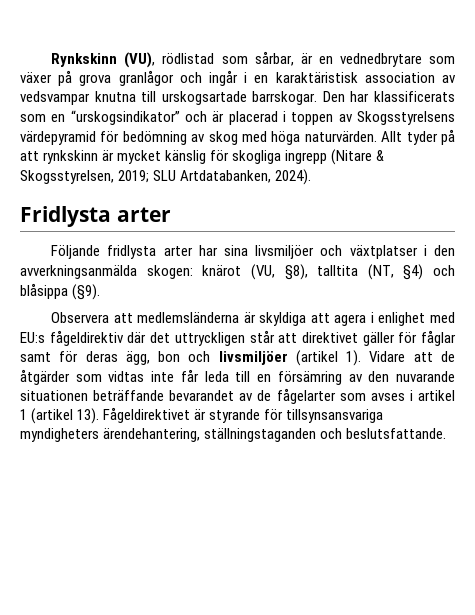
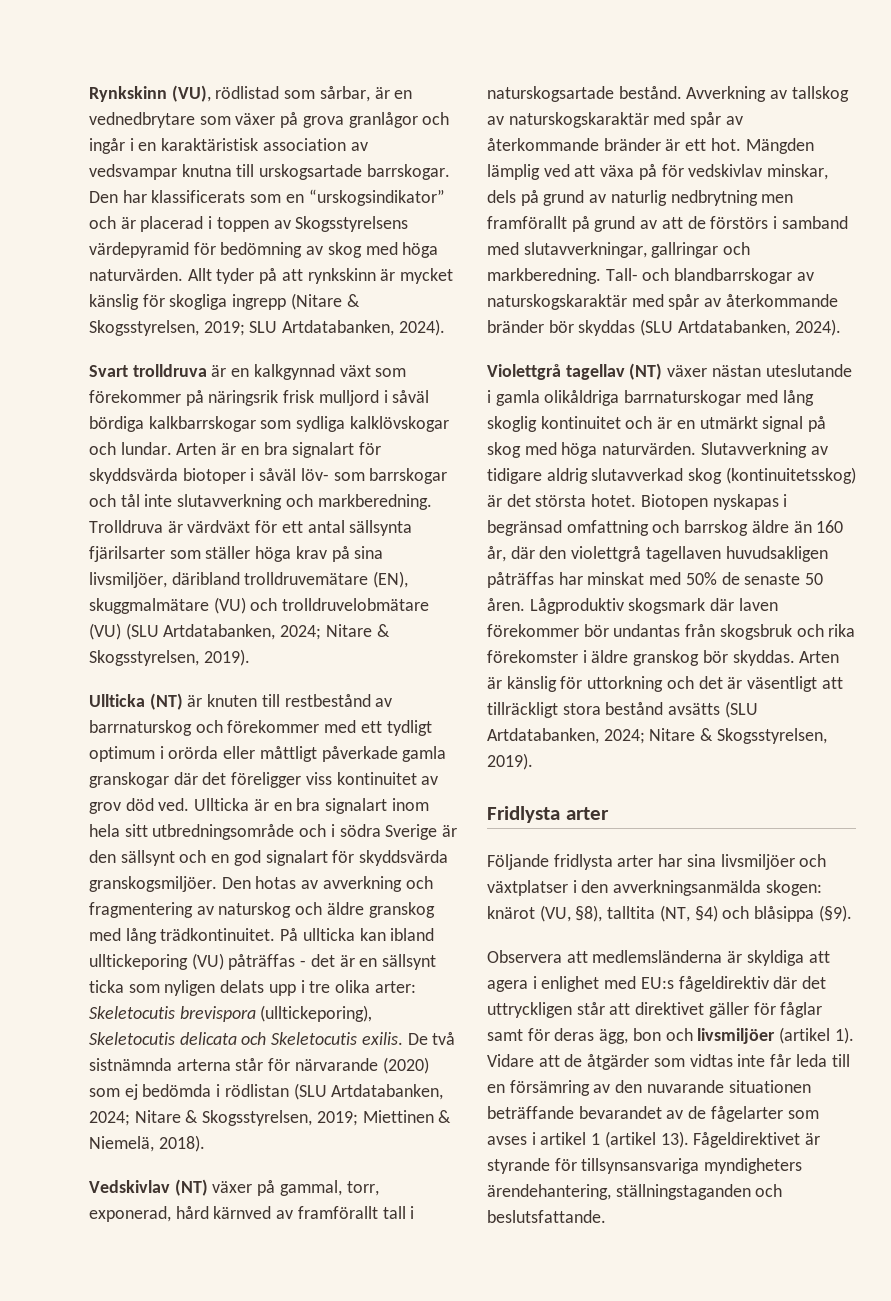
+ Svart trolldruva är en kalkgynnad växt som förekommer på näringsrik frisk mulljord i såväl bördiga kalkbarrskogar som sydliga kalklövskogar och lundar. Arten är en bra signalart för skyddsvärda biotoper i såväl löv- som barrskogar och tål inte slutavverkning och markberedning. Trolldruva är värdväxt för ett antal sällsynta fjärilsarter som ställer höga krav på sina livsmiljöer, däribland trolldruvemätare (EN), skuggmalmätare (VU) och trolldruvelobmätare (VU) (SLU Artdatabanken, 2024; Nitare & Skogsstyrelsen, 2019).
+ Ullticka (NT) är knuten till restbestånd av barrnaturskog och förekommer med ett tydligt optimum i orörda eller måttligt påverkade gamla granskogar där det föreligger viss kontinuitet av grov död ved. Ullticka är en bra signalart inom hela sitt utbredningsområde och i södra Sverige är den sällsynt och en god signalart för skyddsvärda granskogsmiljöer. Den hotas av avverkning och fragmentering av naturskog och äldre granskog med lång trädkontinuitet. På ullticka kan ibland ulltickeporing (VU) påträffas - det är en sällsynt ticka som nyligen delats upp i tre olika arter: Skeletocutis brevispora (ulltickeporing), Skeletocutis delicata och Skeletocutis exilis. De två sistnämnda arterna står för närvarande (2020) som ej bedömda i rödlistan (SLU Artdatabanken, 2024; Nitare & Skogsstyrelsen, 2019; Miettinen & Niemelä, 2018).
+ Vedskivlav (NT) växer på gammal, torr, exponerad, hård kärnved av framförallt tall i naturskogsartade bestånd. Avverkning av tallskog av naturskogskaraktär med spår av återkommande bränder är ett hot. Mängden lämplig ved att växa på för vedskivlav minskar, dels på grund av naturlig nedbrytning men framförallt på grund av att de förstörs i samband med slutavverkningar, gallringar och markberedning. Tall- och blandbarrskogar av naturskogskaraktär med spår av återkommande bränder bör skyddas (SLU Artdatabanken, 2024).
+ Violettgrå tagellav (NT) växer nästan uteslutande i gamla olikåldriga barrnaturskogar med lång skoglig kontinuitet och är en utmärkt signal på skog med höga naturvärden. Slutavverkning av tidigare aldrig slutavverkad skog (kontinuitetsskog) är det största hotet. Biotopen nyskapas i begränsad omfattning och barrskog äldre än 160 år, där den violettgrå tagellaven huvudsakligen påträffas har minskat med 50% de senaste 50 åren. Lågproduktiv skogsmark där laven förekommer bör undantas från skogsbruk och rika förekomster i äldre granskog bör skyddas. Arten är känslig för uttorkning och det är väsentligt att tillräckligt stora bestånd avsätts (SLU Artdatabanken, 2024; Nitare & Skogsstyrelsen, 2019).

